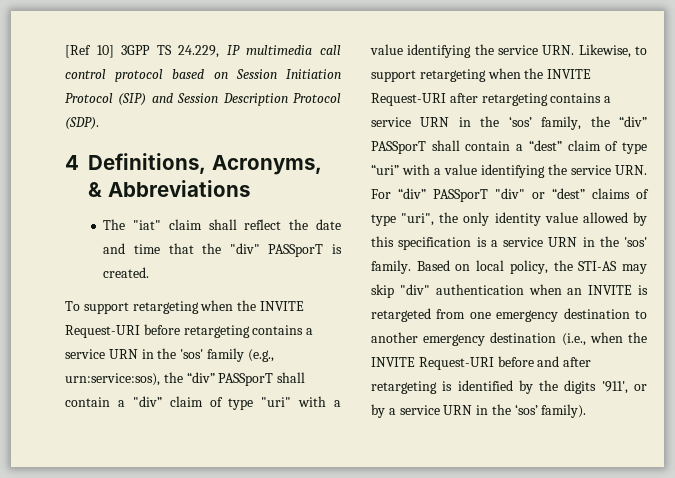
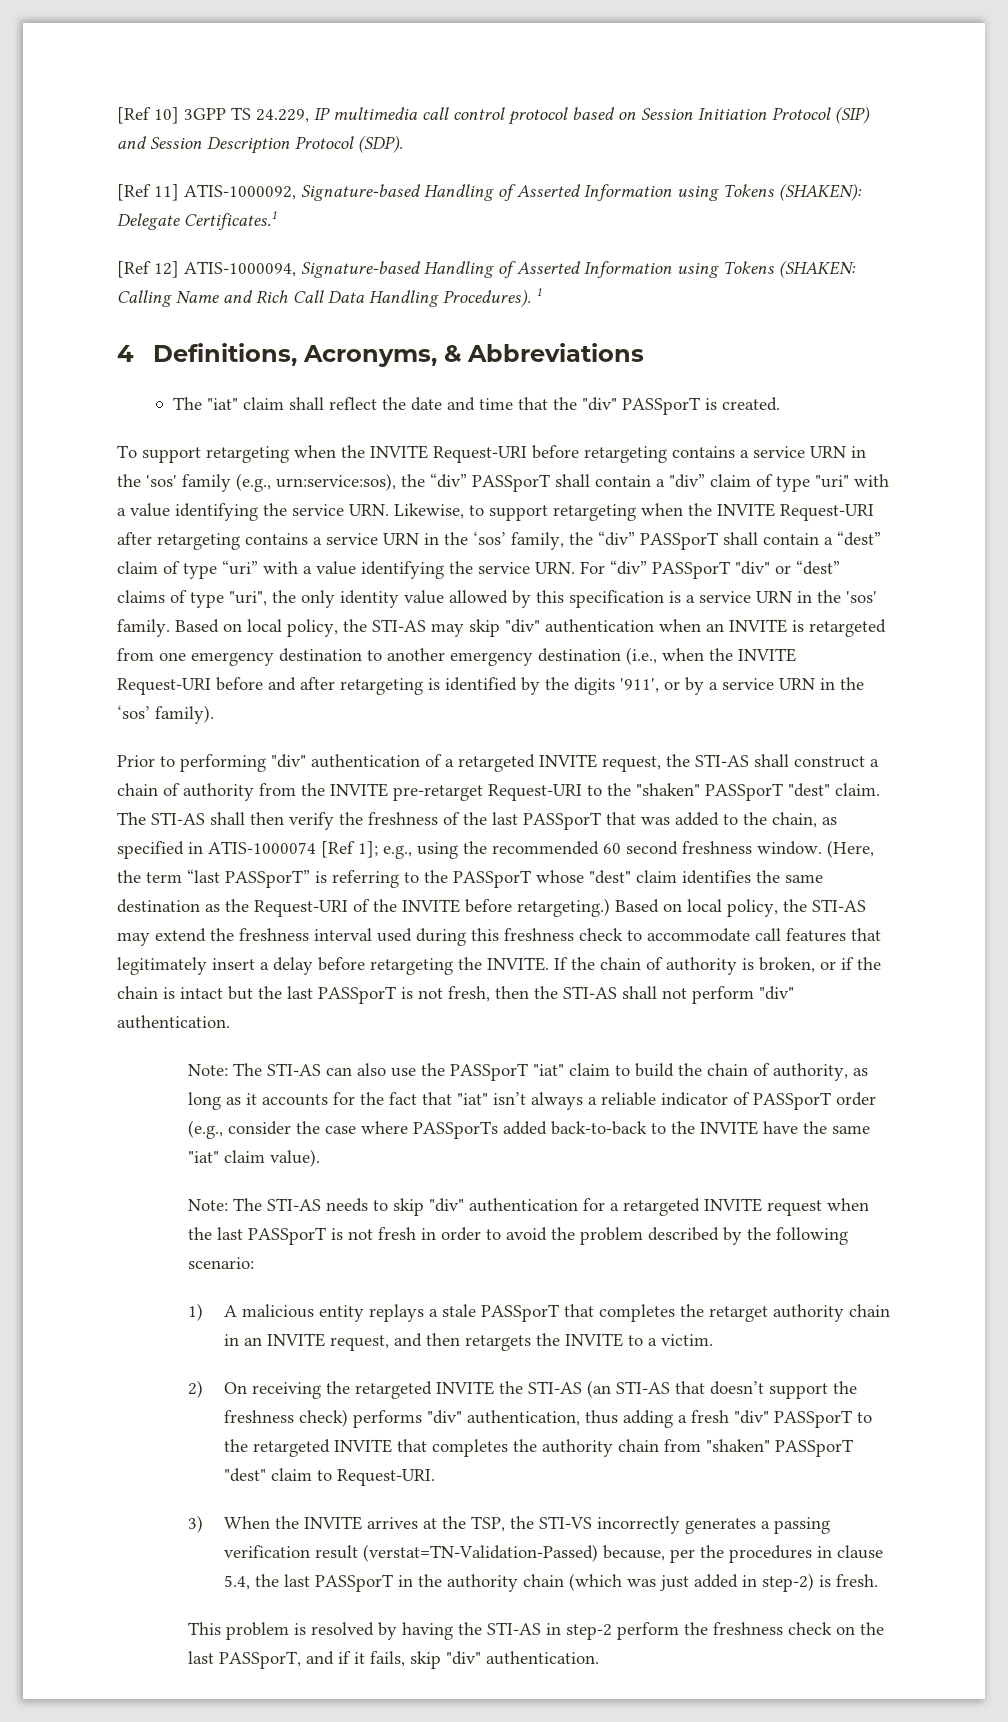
+ [Ref 11] ATIS-1000092, Signature-based Handling of Asserted Information using Tokens (SHAKEN): Delegate Certificates.1
+ [Ref 12] ATIS-1000094, Signature-based Handling of Asserted Information using Tokens (SHAKEN: Calling Name and Rich Call Data Handling Procedures). 1
+ Prior to performing "div" authentication of a retargeted INVITE request, the STI-AS shall construct a chain of authority from the INVITE pre-retarget Request-URI to the "shaken" PASSporT "dest" claim. The STI-AS shall then verify the freshness of the last PASSporT that was added to the chain, as specified in ATIS-1000074 [Ref 1]; e.g., using the recommended 60 second freshness window. (Here, the term “last PASSporT” is referring to the PASSporT whose "dest" claim identifies the same destination as the Request-URI of the INVITE before retargeting.) Based on local policy, the STI-AS may extend the freshness interval used during this freshness check to accommodate call features that legitimately insert a delay before retargeting the INVITE. If the chain of authority is broken, or if the chain is intact but the last PASSporT is not fresh, then the STI-AS shall not perform "div" authentication.
+ Note: The STI-AS can also use the PASSporT "iat" claim to build the chain of authority, as long as it accounts for the fact that "iat" isn’t always a reliable indicator of PASSporT order (e.g., consider the case where PASSporTs added back-to-back to the INVITE have the same "iat" claim value).
+ Note: The STI-AS needs to skip "div" authentication for a retargeted INVITE request when the last PASSporT is not fresh in order to avoid the problem described by the following scenario:
+ 1) A malicious entity replays a stale PASSporT that completes the retarget authority chain in an INVITE request, and then retargets the INVITE to a victim.
+ 2) On receiving the retargeted INVITE the STI-AS (an STI-AS that doesn’t support the freshness check) performs "div" authentication, thus adding a fresh "div" PASSporT to the retargeted INVITE that completes the authority chain from "shaken" PASSporT "dest" claim to Request-URI.
+ 3) When the INVITE arrives at the TSP, the STI-VS incorrectly generates a passing verification result (verstat=TN-Validation-Passed) because, per the procedures in clause 5.4, the last PASSporT in the authority chain (which was just added in step-2) is fresh.
+ This problem is resolved by having the STI-AS in step-2 perform the freshness check on the last PASSporT, and if it fails, skip "div" authentication.

